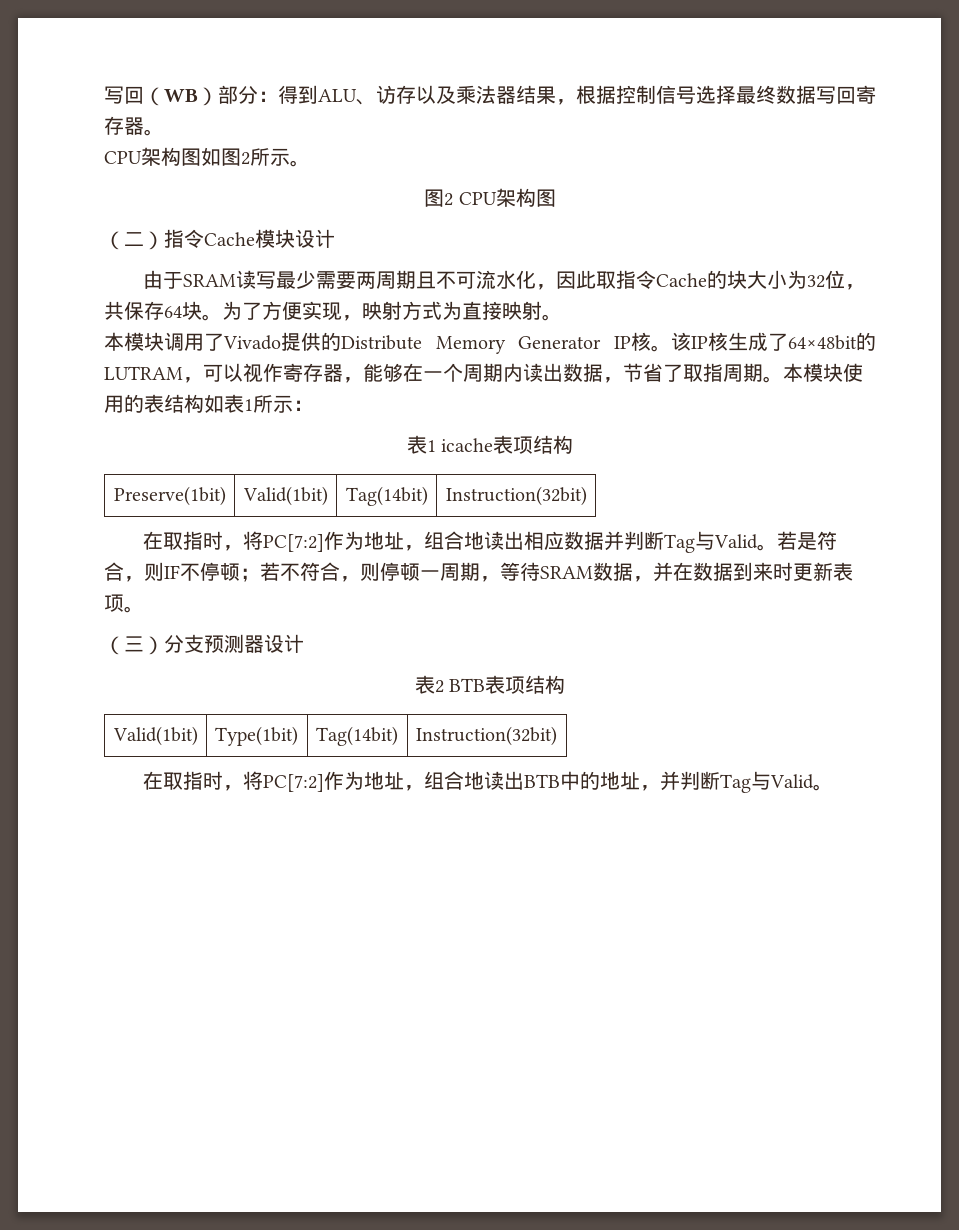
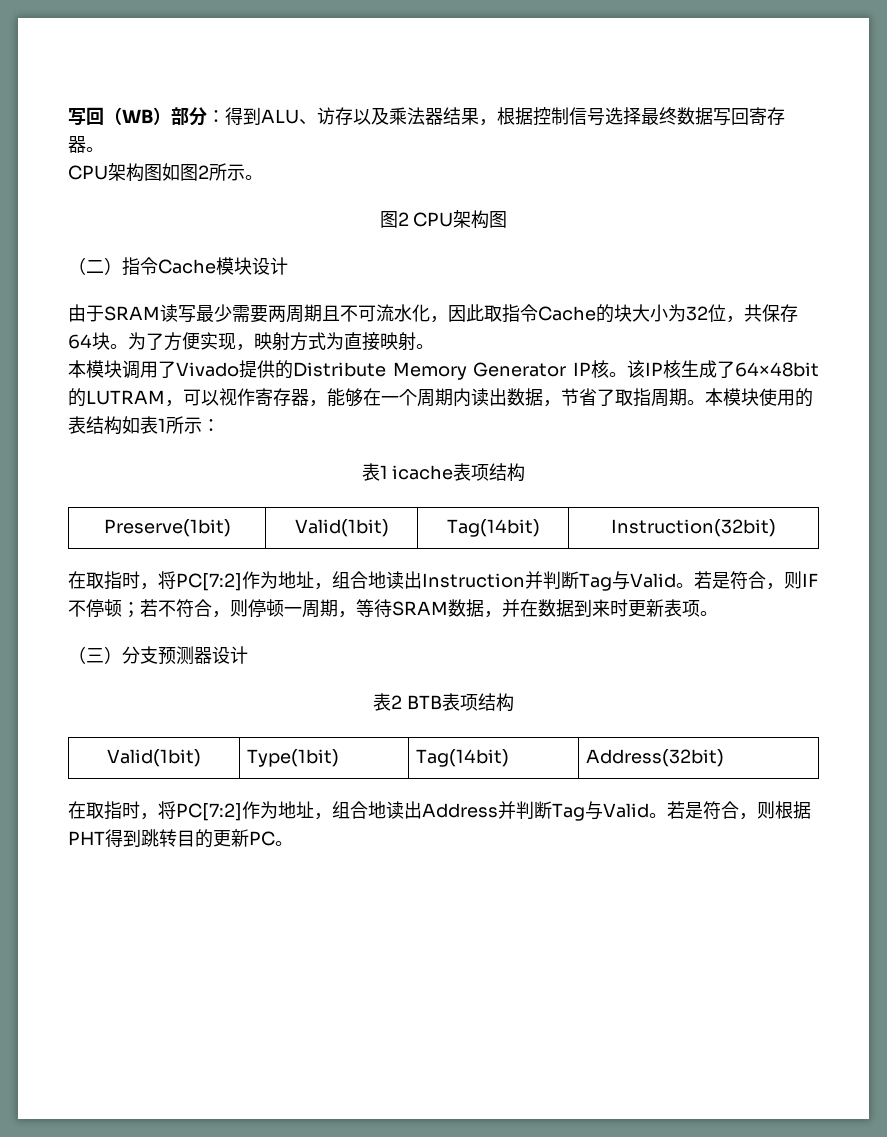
- 在取指时，将PC[7:2]作为地址，组合地读出相应数据并判断Tag与Valid。
+ 在取指时，将PC[7:2]作为地址，组合地读出Instruction并判断Tag与Valid。
- Valid(1bit) | Type(1bit) | Tag(14bit) | Instruction(32bit)
- 在取指时，将PC[7:2]作为地址，组合地读出BTB中的地址，并判断Tag与Valid。
+ Valid(1bit) | Type(1bit) | Tag(14bit) | Address(32bit)
+ 在取指时，将PC[7:2]作为地址，组合地读出Address并判断Tag与Valid。若是符合，则根据PHT得到跳转目的更新PC。

